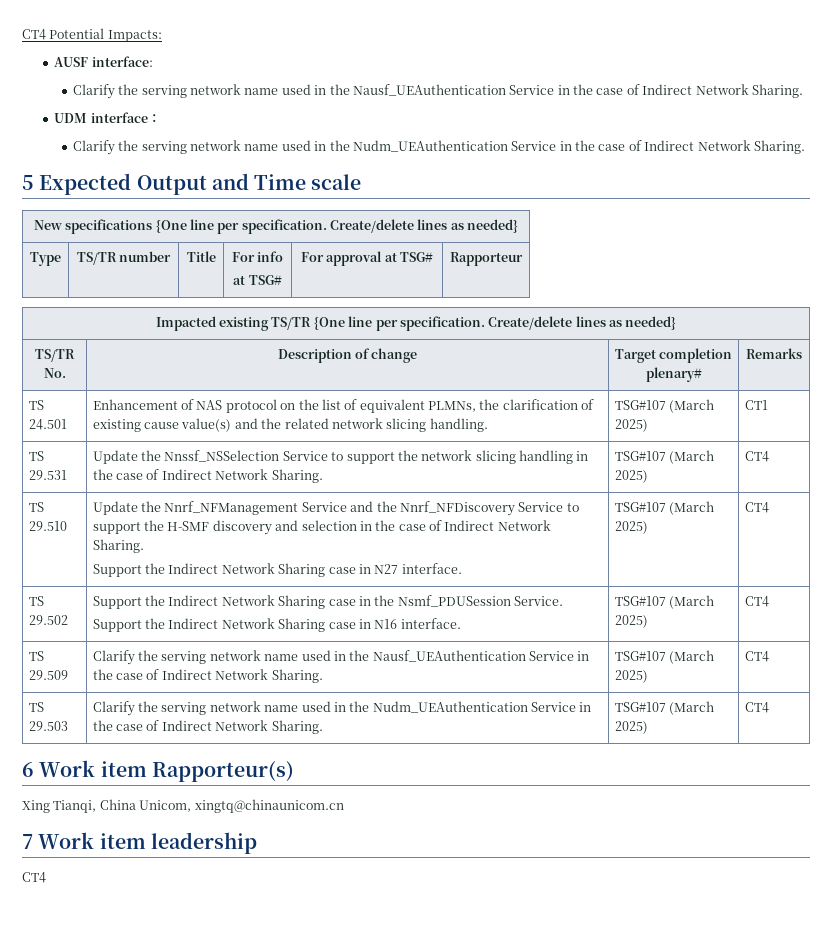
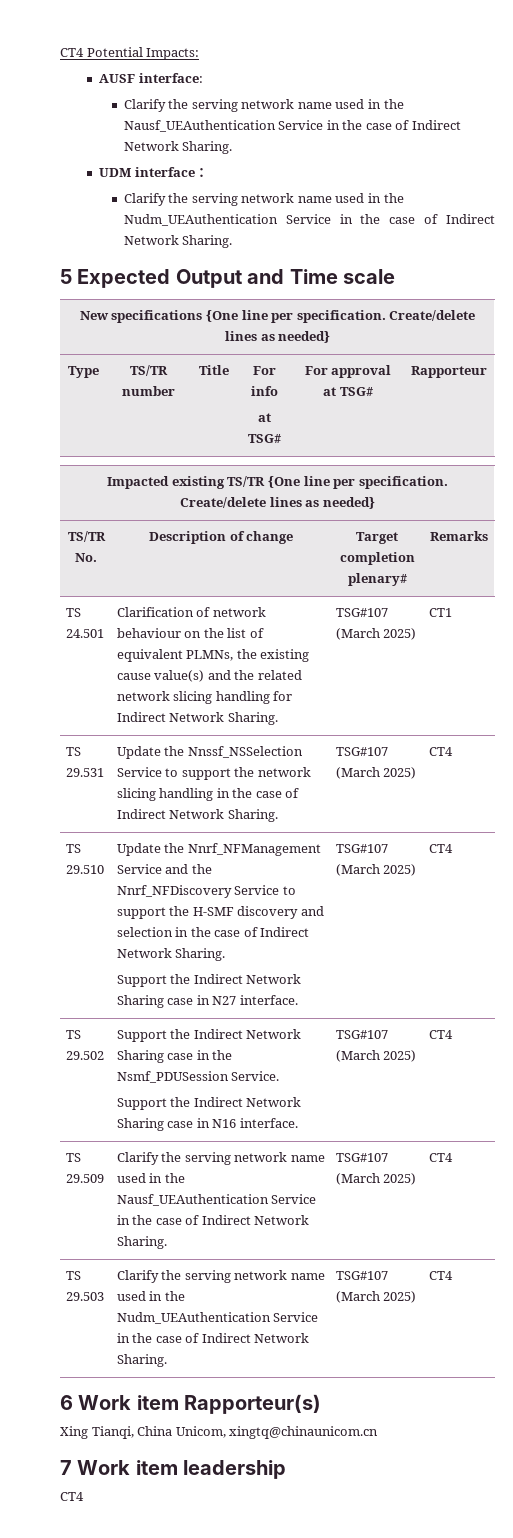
- TS 24.501 | Enhancement of NAS protocol on the list of equivalent PLMNs, the clarification of existing cause value(s) and the related network slicing handling. | TSG#107 (March 2025) | CT1
+ TS 24.501 | Clarification of network behaviour on the list of equivalent PLMNs, the existing cause value(s) and the related network slicing handling for Indirect Network Sharing. | TSG#107 (March 2025) | CT1

